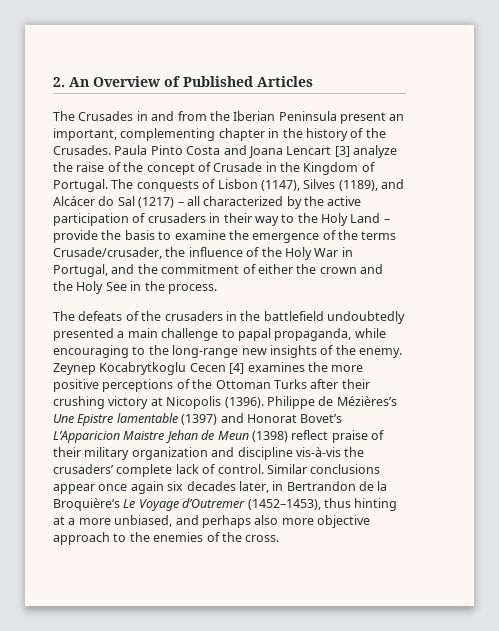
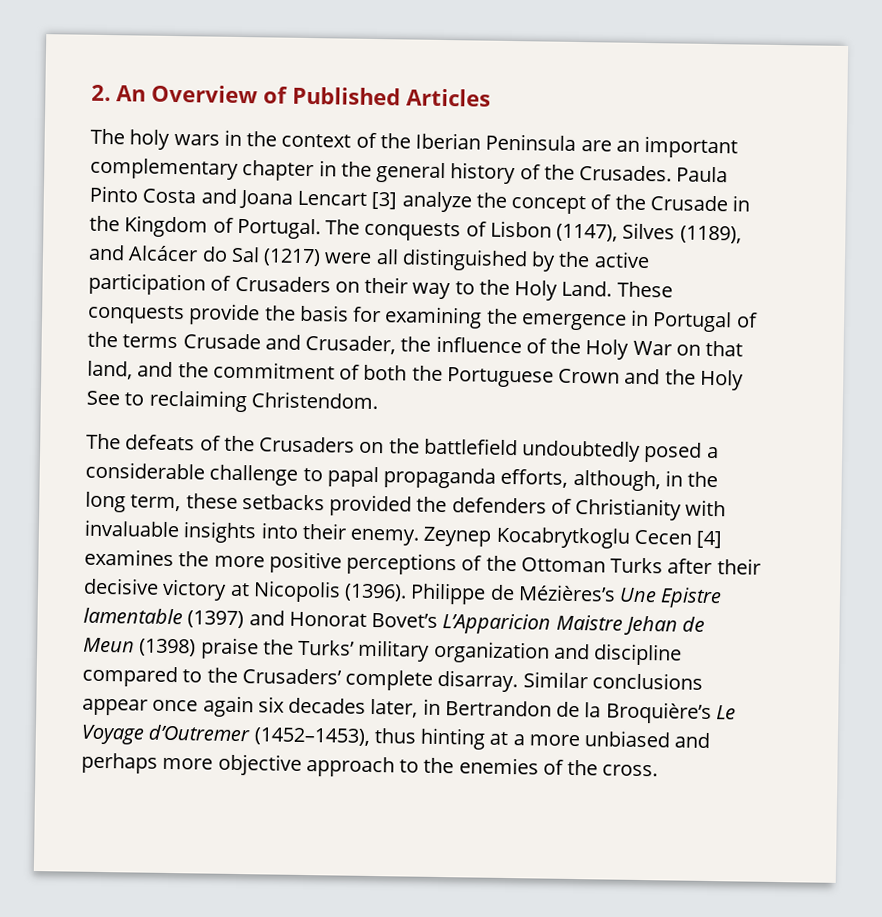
- The Crusades in and from the Iberian Peninsula present an important, complementing chapter in the history of the Crusades.
+ The holy wars in the context of the Iberian Peninsula are an important complementary chapter in the general history of the Crusades.
- Paula Pinto Costa and Joana Lencart [3] analyze the raise of the concept of Crusade in the Kingdom of Portugal.
+ Paula Pinto Costa and Joana Lencart [3] analyze the concept of the Crusade in the Kingdom of Portugal.
- The conquests of Lisbon (1147), Silves (1189), and Alcácer do Sal (1217) – all characterized by the active participation of crusaders in their way to the Holy Land – provide the basis to examine the emergence of the terms Crusade/crusader, the influence of the Holy War in Portugal, and the commitment of either the crown and the Holy See in the process.
+ The conquests of Lisbon (1147), Silves (1189), and Alcácer do Sal (1217) were all distinguished by the active participation of Crusaders on their way to the Holy Land. These conquests provide the basis for examining the emergence in Portugal of the terms Crusade and Crusader, the influence of the Holy War on that land, and the commitment of both the Portuguese Crown and the Holy See to reclaiming Christendom.
- The defeats of the crusaders in the battlefield undoubtedly presented a main challenge to papal propaganda, while encouraging to the long-range new insights of the enemy.
+ The defeats of the Crusaders on the battlefield undoubtedly posed a considerable challenge to papal propaganda efforts, although, in the long term, these setbacks provided the defenders of Christianity with invaluable insights into their enemy.
- Zeynep Kocabrytkoglu Cecen [4] examines the more positive perceptions of the Ottoman Turks after their crushing victory at Nicopolis (1396).
+ Zeynep Kocabrytkoglu Cecen [4] examines the more positive perceptions of the Ottoman Turks after their decisive victory at Nicopolis (1396).
- Philippe de Mézières’s Une Epistre lamentable (1397) and Honorat Bovet’s L’Apparicion Maistre Jehan de Meun (1398) reflect praise of their military organization and discipline vis-à-vis the crusaders’ complete lack of control.
+ Philippe de Mézières’s Une Epistre lamentable (1397) and Honorat Bovet’s L’Apparicion Maistre Jehan de Meun (1398) praise the Turks’ military organization and discipline compared to the Crusaders’ complete disarray.
- Similar conclusions appear once again six decades later, in Bertrandon de la Broquière’s Le Voyage d’Outremer (1452–1453), thus hinting at a more unbiased, and perhaps also more objective approach to the enemies of the cross.
+ Similar conclusions appear once again six decades later, in Bertrandon de la Broquière’s Le Voyage d’Outremer (1452–1453), thus hinting at a more unbiased and perhaps more objective approach to the enemies of the cross.

